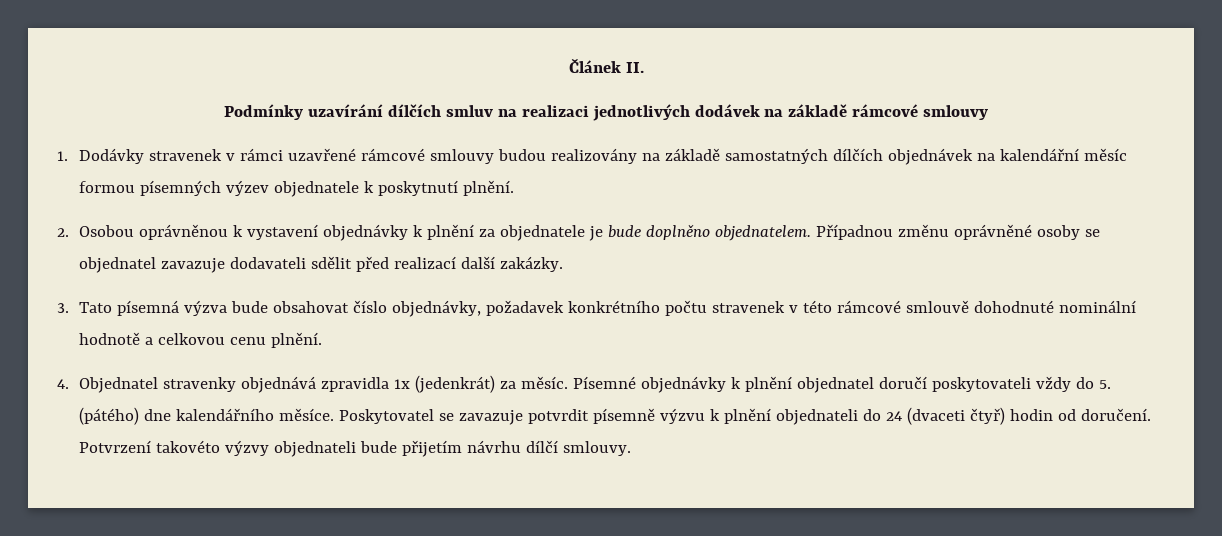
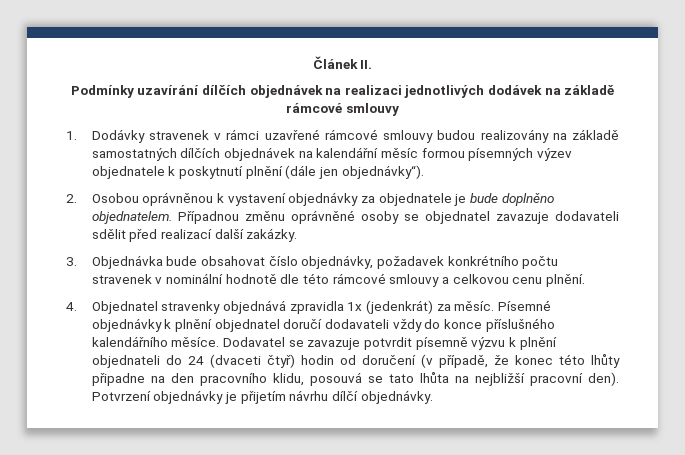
- Podmínky uzavírání dílčích smluv na realizaci jednotlivých dodávek na základě rámcové smlouvy
+ Podmínky uzavírání dílčích objednávek na realizaci jednotlivých dodávek na základě rámcové smlouvy
- 1. Dodávky stravenek v rámci uzavřené rámcové smlouvy budou realizovány na základě samostatných dílčích objednávek na kalendářní měsíc formou písemných výzev objednatele k poskytnutí plnění.
+ 1. Dodávky stravenek v rámci uzavřené rámcové smlouvy budou realizovány na základě samostatných dílčích objednávek na kalendářní měsíc formou písemných výzev objednatele k poskytnutí plnění (dále jen objednávky“).
- 2. Osobou oprávněnou k vystavení objednávky k plnění za objednatele je bude doplněno objednatelem.
+ 2. Osobou oprávněnou k vystavení objednávky za objednatele je bude doplněno objednatelem.
- 3. Tato písemná výzva bude obsahovat číslo objednávky, požadavek konkrétního počtu stravenek v této rámcové smlouvě dohodnuté nominální hodnotě a celkovou cenu plnění.
+ 3. Objednávka bude obsahovat číslo objednávky, požadavek konkrétního počtu stravenek v nominální hodnotě dle této rámcové smlouvy a celkovou cenu plnění.
- Písemné objednávky k plnění objednatel doručí poskytovateli vždy do 5. (pátého) dne kalendářního měsíce.
+ Písemné objednávky k plnění objednatel doručí dodavateli vždy do konce příslušného kalendářního měsíce.
- Poskytovatel se zavazuje potvrdit písemně výzvu k plnění objednateli do 24 (dvaceti čtyř) hodin od doručení. Potvrzení takovéto výzvy objednateli bude přijetím návrhu dílčí smlouvy.
+ Dodavatel se zavazuje potvrdit písemně výzvu k plnění objednateli do 24 (dvaceti čtyř) hodin od doručení (v případě, že konec této lhůty připadne na den pracovního klidu, posouvá se tato lhůta na nejbližší pracovní den). Potvrzení objednávky je přijetím návrhu dílčí objednávky.

